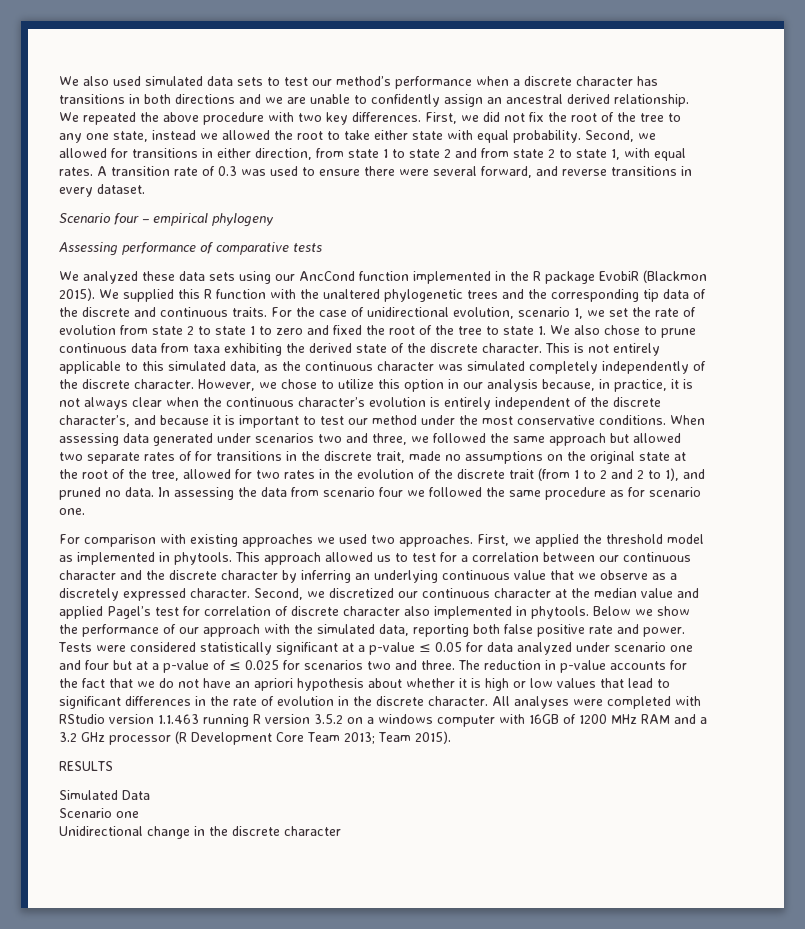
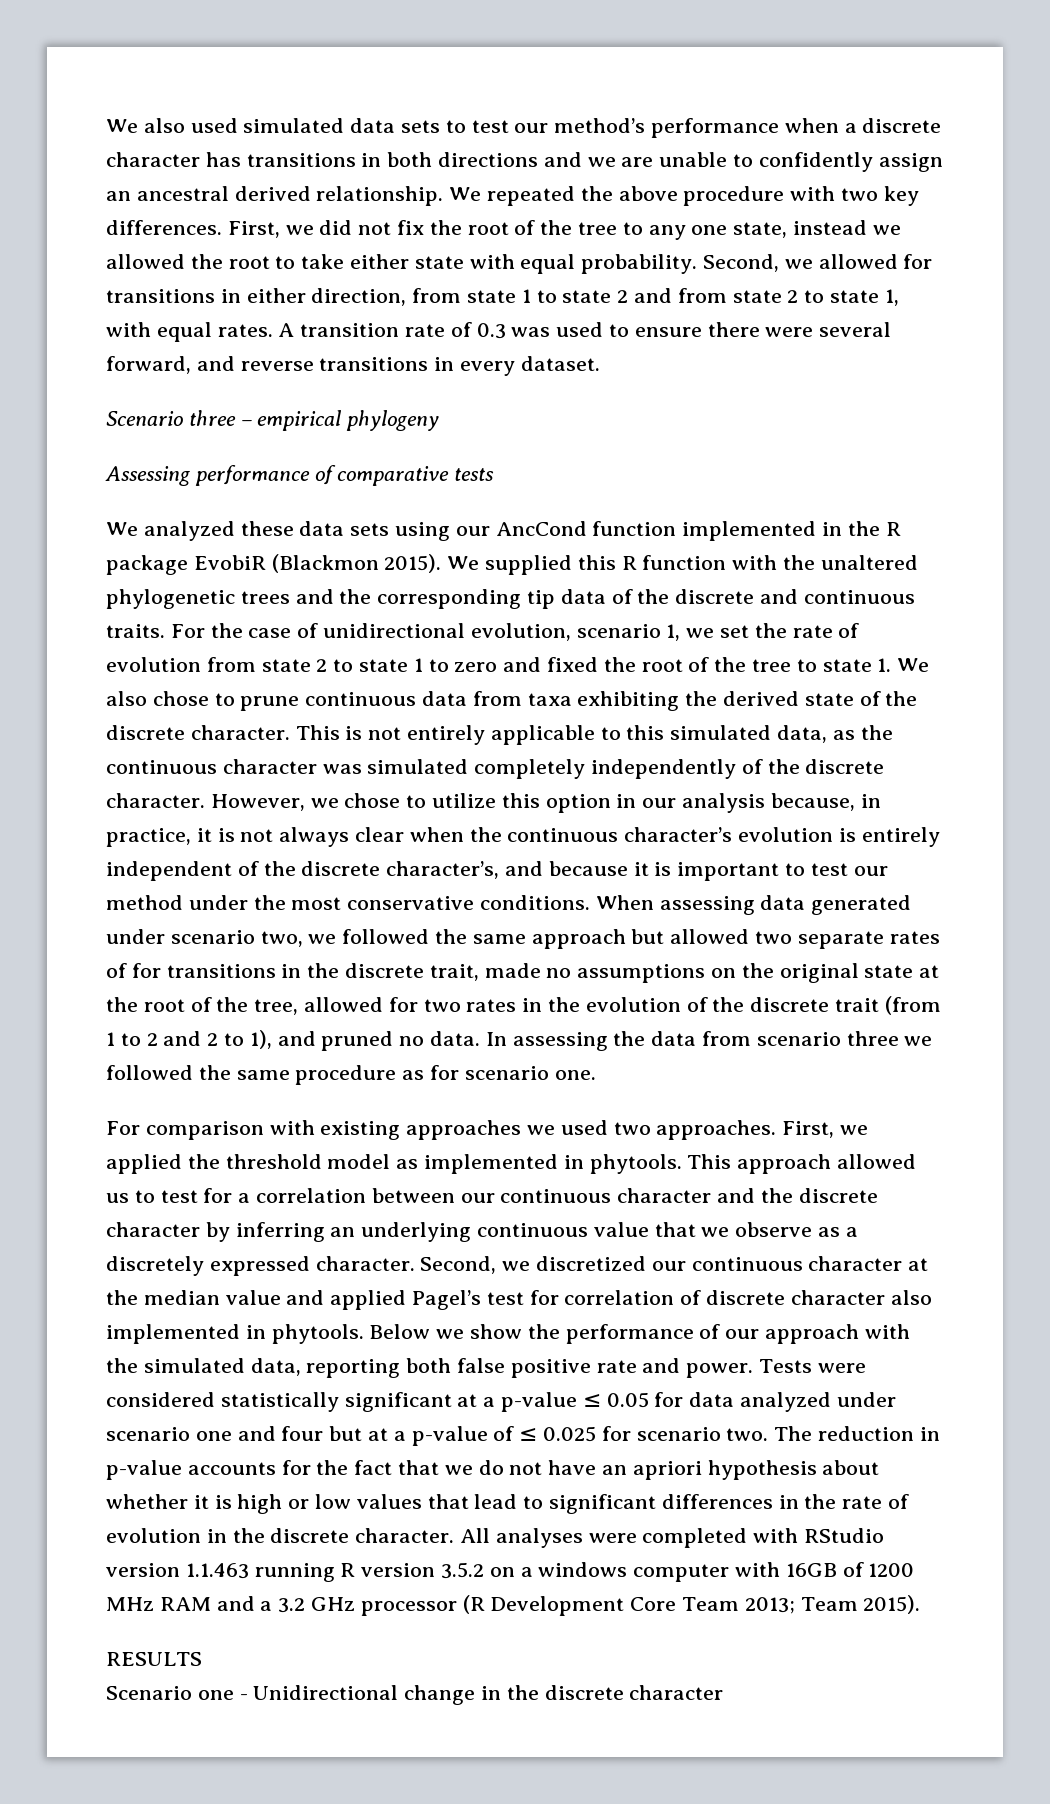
- Scenario four – empirical phylogeny
+ Scenario three – empirical phylogeny
- When assessing data generated under scenarios two and three, we followed the same approach but allowed two separate rates of for transitions in the discrete trait, made no assumptions on the original state at the root of the tree, allowed for two rates in the evolution of the discrete trait (from 1 to 2 and 2 to 1), and pruned no data.
+ When assessing data generated under scenario two, we followed the same approach but allowed two separate rates of for transitions in the discrete trait, made no assumptions on the original state at the root of the tree, allowed for two rates in the evolution of the discrete trait (from 1 to 2 and 2 to 1), and pruned no data.
- In assessing the data from scenario four we followed the same procedure as for scenario one.
+ In assessing the data from scenario three we followed the same procedure as for scenario one.
- Tests were considered statistically significant at a p-value ≤ 0.05 for data analyzed under scenario one and four but at a p-value of ≤ 0.025 for scenarios two and three.
+ Tests were considered statistically significant at a p-value ≤ 0.05 for data analyzed under scenario one and four but at a p-value of ≤ 0.025 for scenario two.
- Simulated Data
- Scenario one
- Unidirectional change in the discrete character
+ Scenario one - Unidirectional change in the discrete character

